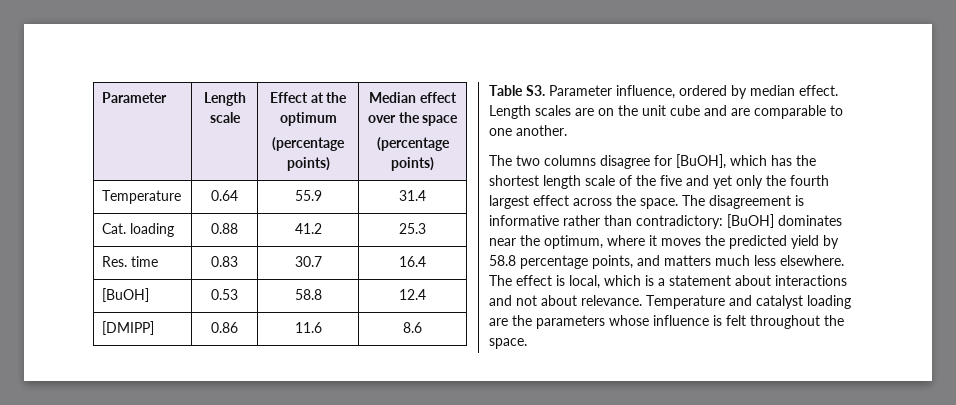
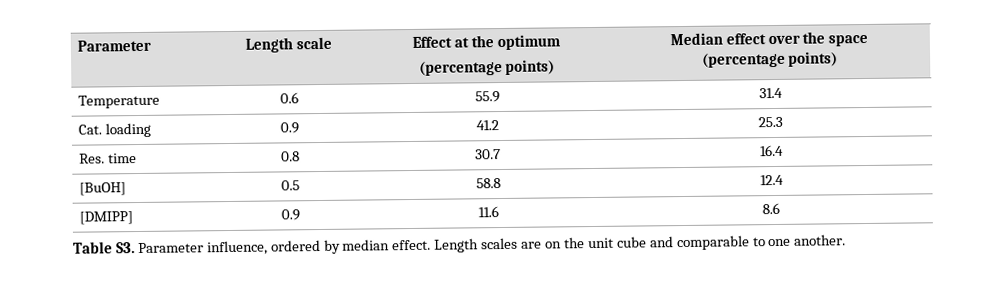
- Temperature | 0.64 | 55.9 | 31.4
+ Temperature | 0.6 | 55.9 | 31.4
- Cat. loading | 0.88 | 41.2 | 25.3
+ Cat. loading | 0.9 | 41.2 | 25.3
- Res. time | 0.83 | 30.7 | 16.4
+ Res. time | 0.8 | 30.7 | 16.4
- [BuOH] | 0.53 | 58.8 | 12.4
+ [BuOH] | 0.5 | 58.8 | 12.4
- [DMIPP] | 0.86 | 11.6 | 8.6
+ [DMIPP] | 0.9 | 11.6 | 8.6
- Length scales are on the unit cube and are comparable to one another.
+ Length scales are on the unit cube and comparable to one another.
- The two columns disagree for [BuOH], which has the shortest length scale of the five and yet only the fourth largest effect across the space. The disagreement is informative rather than contradictory: [BuOH] dominates near the optimum, where it moves the predicted yield by 58.8 percentage points, and matters much less elsewhere. The effect is local, which is a statement about interactions and not about relevance. Temperature and catalyst loading are the parameters whose influence is felt throughout the space.

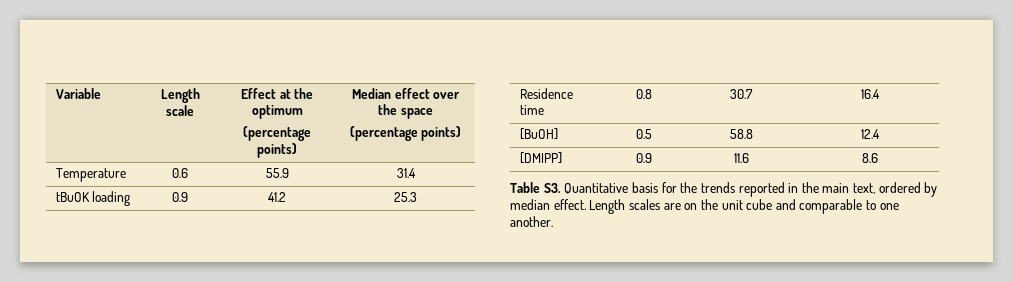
- Parameter | Length scale | Effect at the optimum
+ Variable | Length scale | Effect at the optimum
- Cat. loading | 0.9 | 41.2 | 25.3
+ tBuOK loading | 0.9 | 41.2 | 25.3
- Res. time | 0.8 | 30.7 | 16.4
+ Residence time | 0.8 | 30.7 | 16.4
- Table S3. Parameter influence, ordered by median effect.
+ Table S3. Quantitative basis for the trends reported in the main text, ordered by median effect.

